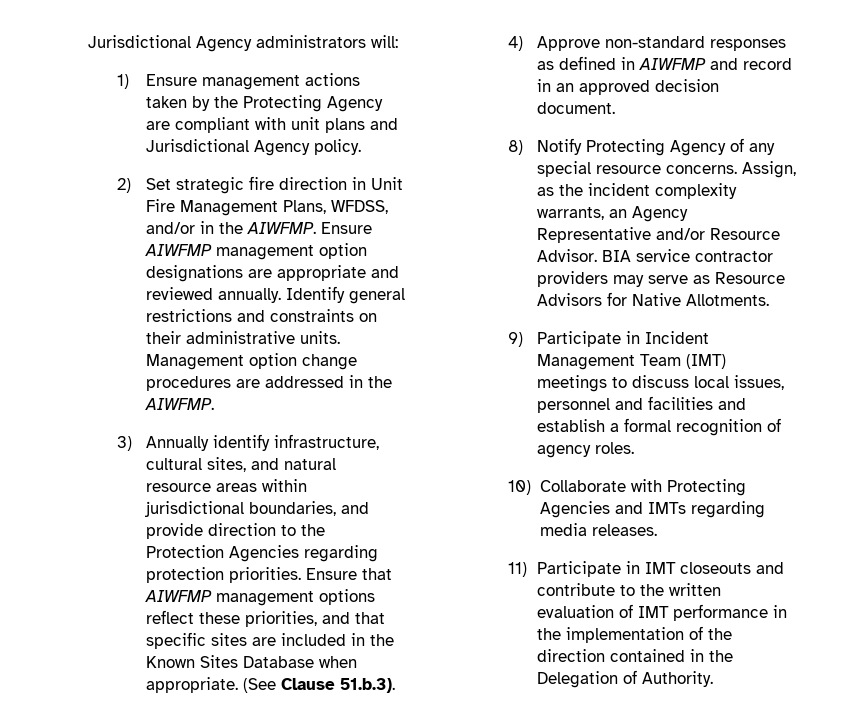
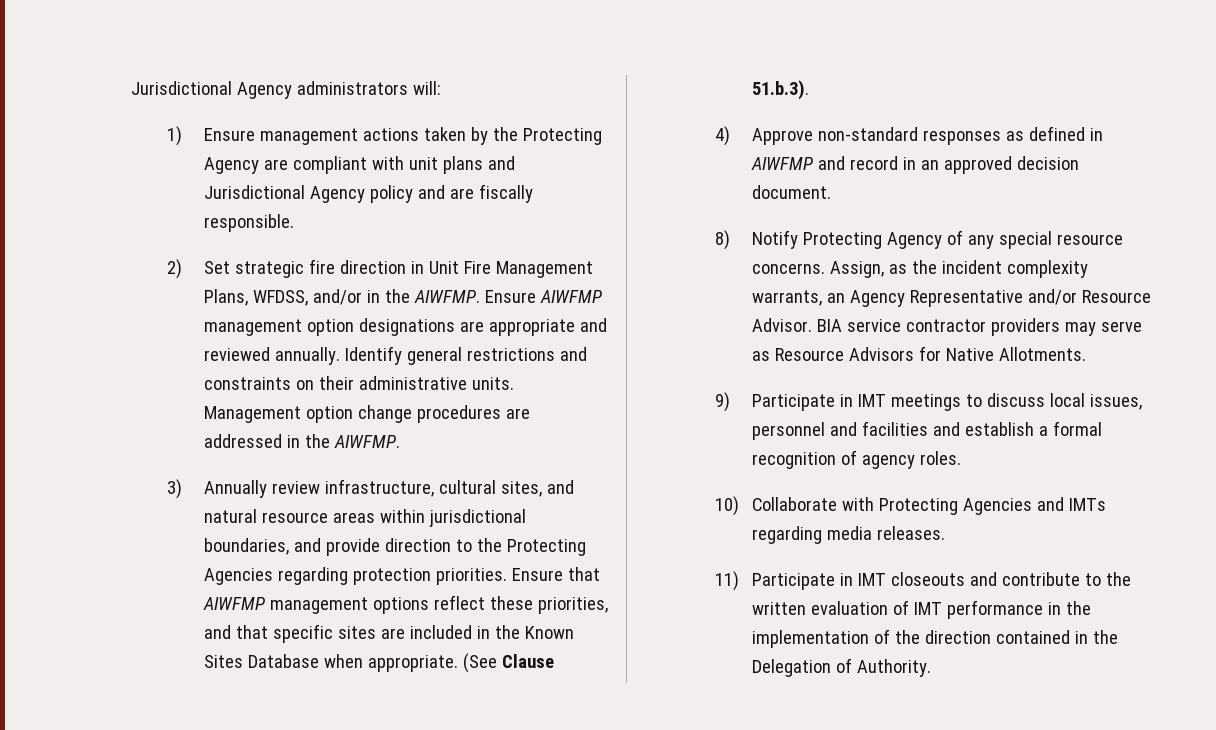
- 1) Ensure management actions taken by the Protecting Agency are compliant with unit plans and Jurisdictional Agency policy.
+ 1) Ensure management actions taken by the Protecting Agency are compliant with unit plans and Jurisdictional Agency policy and are fiscally responsible.
- 3) Annually identify infrastructure, cultural sites, and natural resource areas within jurisdictional boundaries, and provide direction to the Protection Agencies regarding protection priorities.
+ 3) Annually review infrastructure, cultural sites, and natural resource areas within jurisdictional boundaries, and provide direction to the Protecting Agencies regarding protection priorities.
- 9) Participate in Incident Management Team (IMT) meetings to discuss local issues, personnel and facilities and establish a formal recognition of agency roles.
+ 9) Participate in IMT meetings to discuss local issues, personnel and facilities and establish a formal recognition of agency roles.

